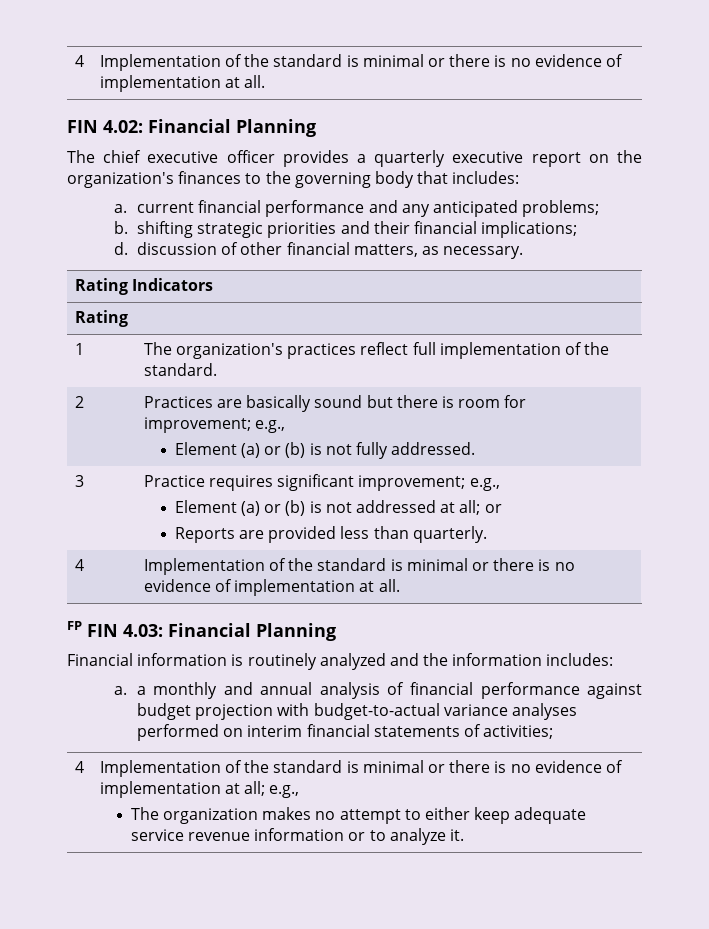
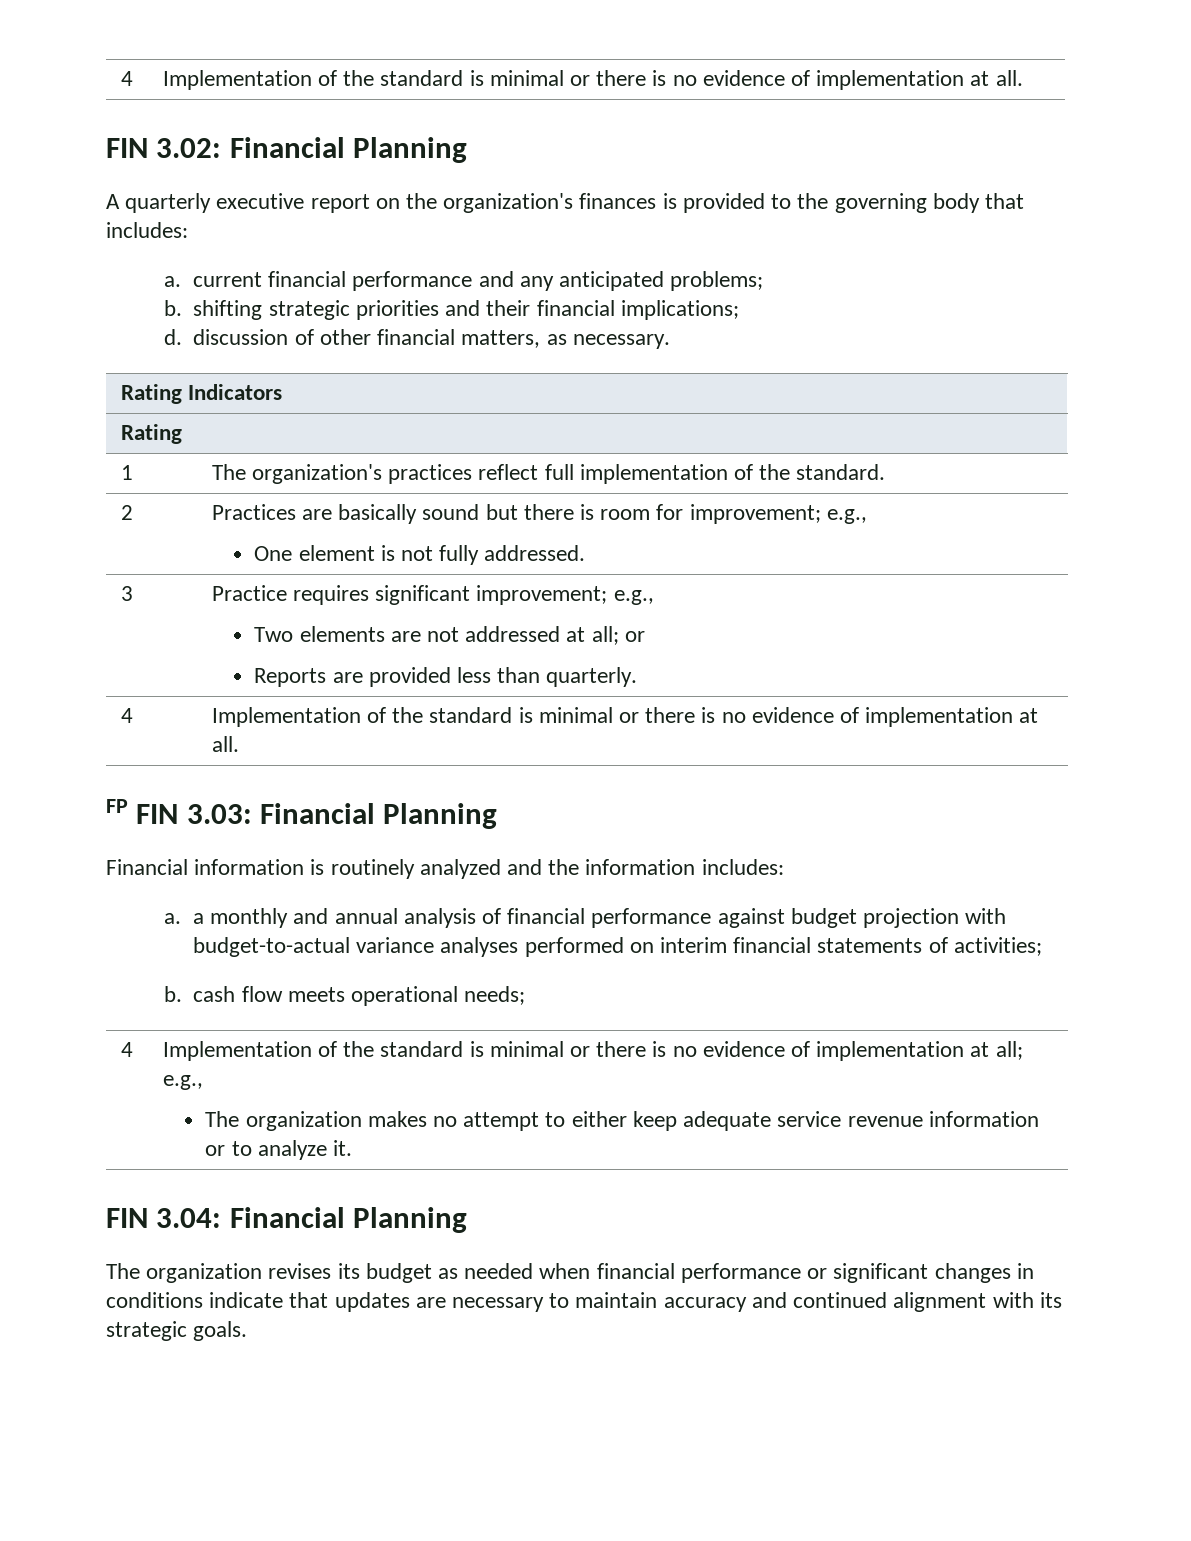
- FIN 4.02: Financial Planning
- The chief executive officer provides a quarterly executive report on the organization's finances to the governing body that includes:
+ FIN 3.02: Financial Planning
+ A quarterly executive report on the organization's finances is provided to the governing body that includes:
  2 | Practices are basically sound but there is room for improvement; e.g.,
- Element (a) or (b) is not fully addressed.
+ One element is not fully addressed.
  3 | Practice requires significant improvement; e.g.,
- Element (a) or (b) is not addressed at all; or
+ Two elements are not addressed at all; or
- FP FIN 4.03: Financial Planning
+ FP FIN 3.03: Financial Planning
+ b. cash flow meets operational needs;
+ FIN 3.04: Financial Planning
+ The organization revises its budget as needed when financial performance or significant changes in conditions indicate that updates are necessary to maintain accuracy and continued alignment with its strategic goals.

